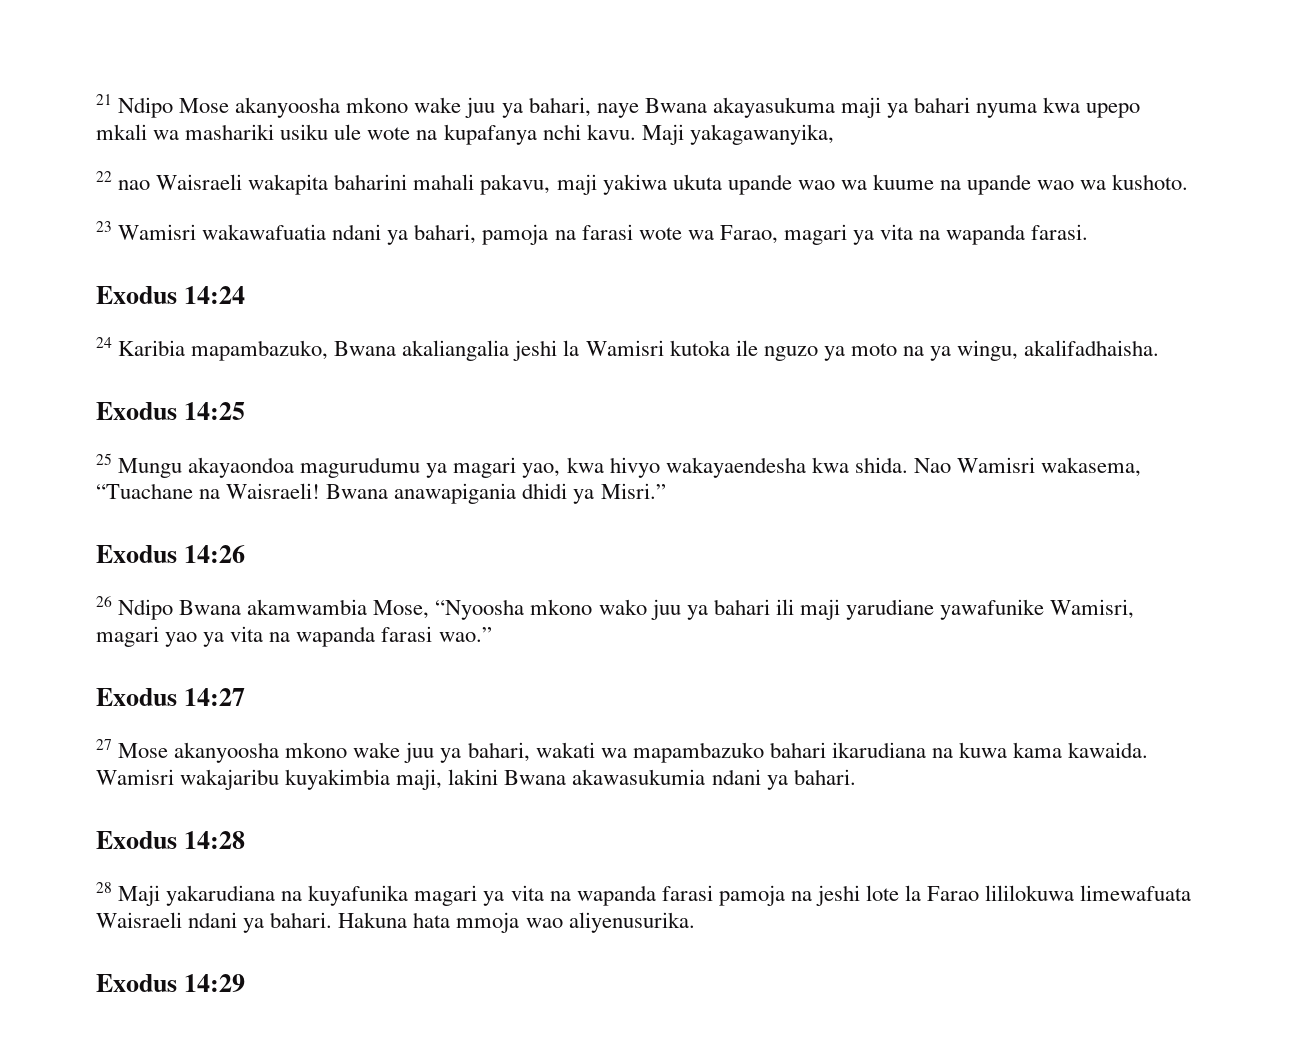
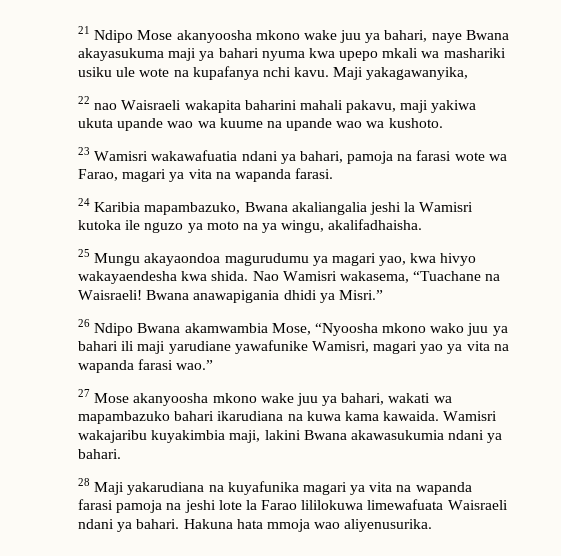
- Exodus 14:24
- Exodus 14:25
- Exodus 14:26
- Exodus 14:27
- Exodus 14:28
- Exodus 14:29

